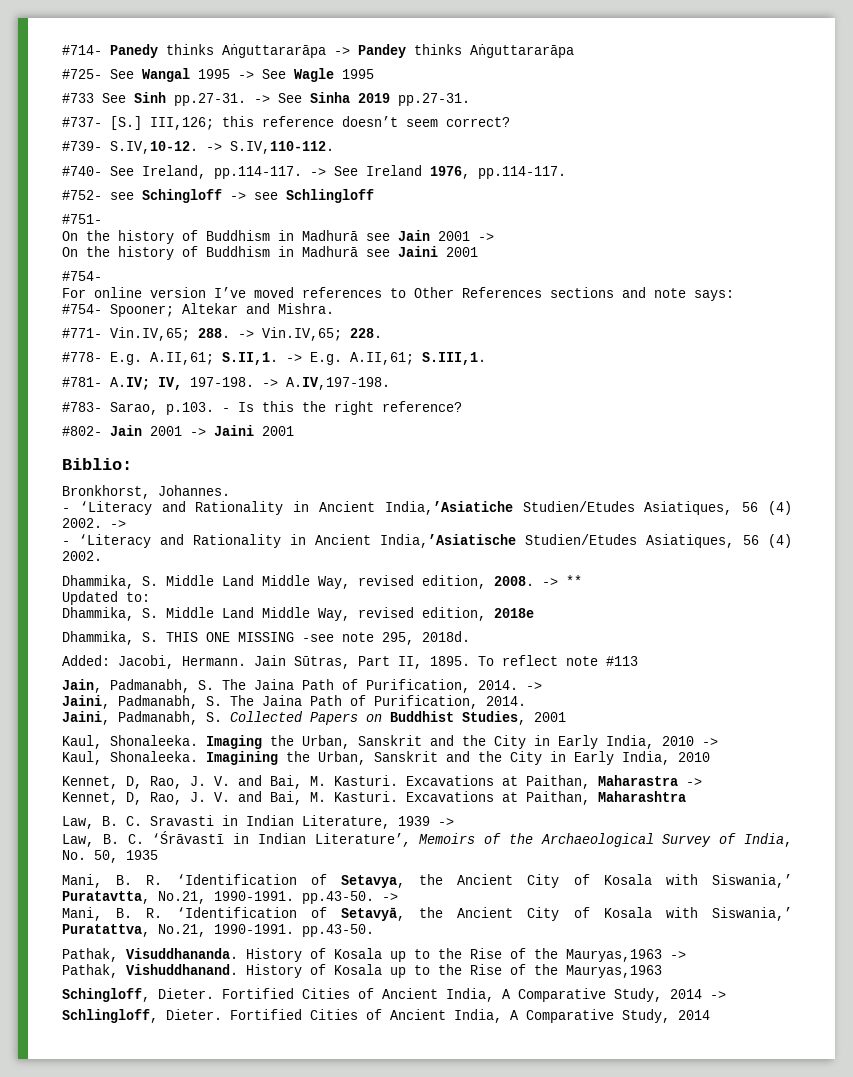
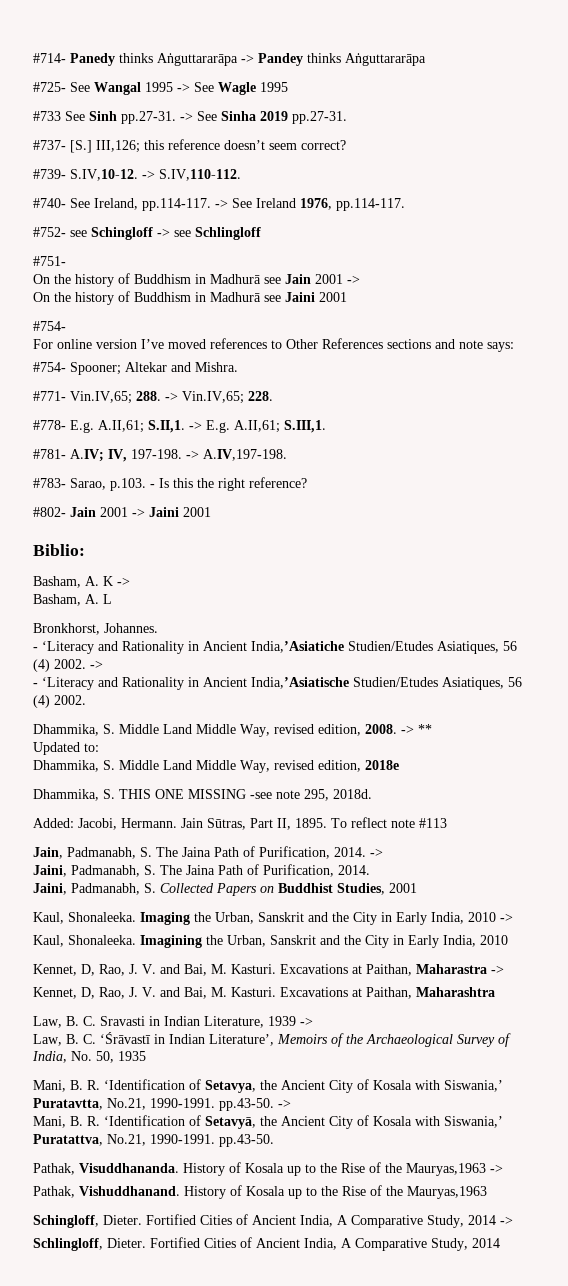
+ Basham, A. K ->
+ Basham, A. L

